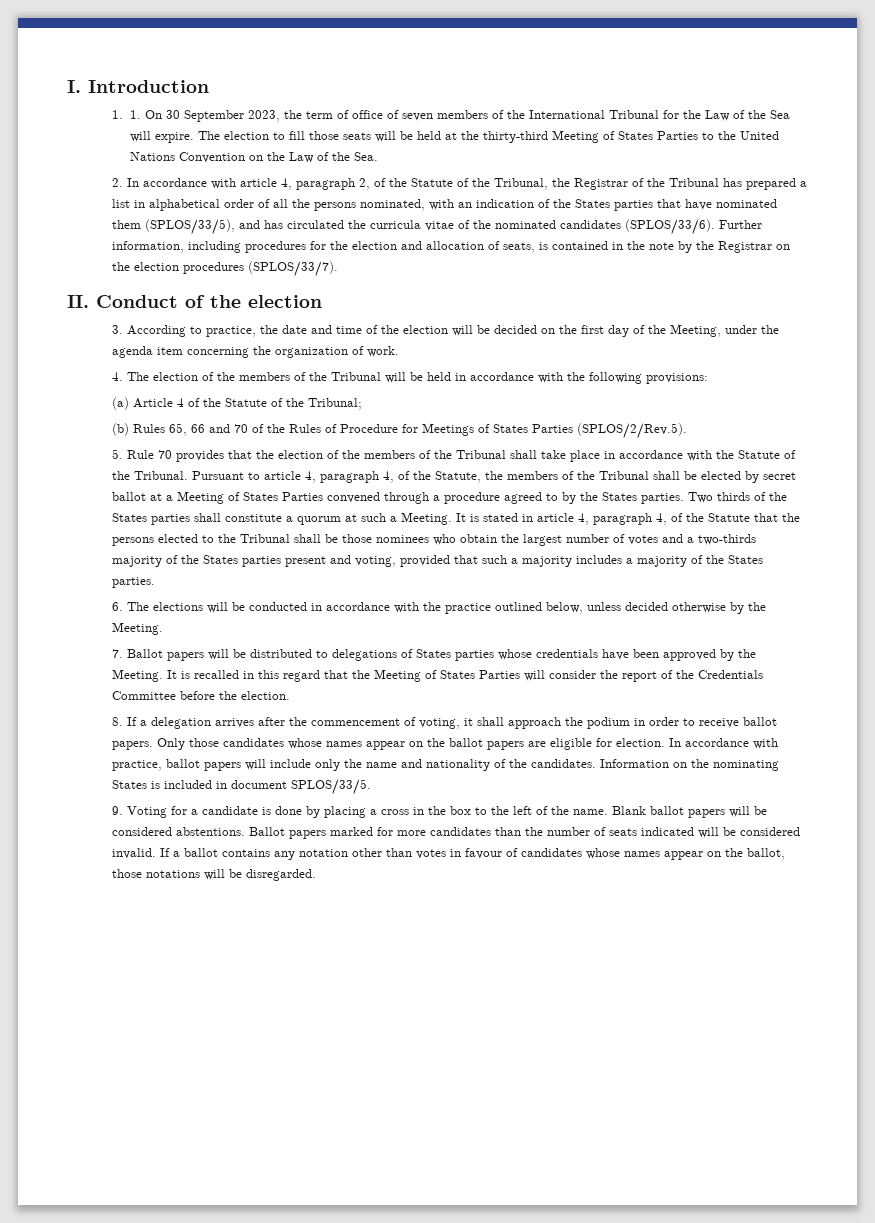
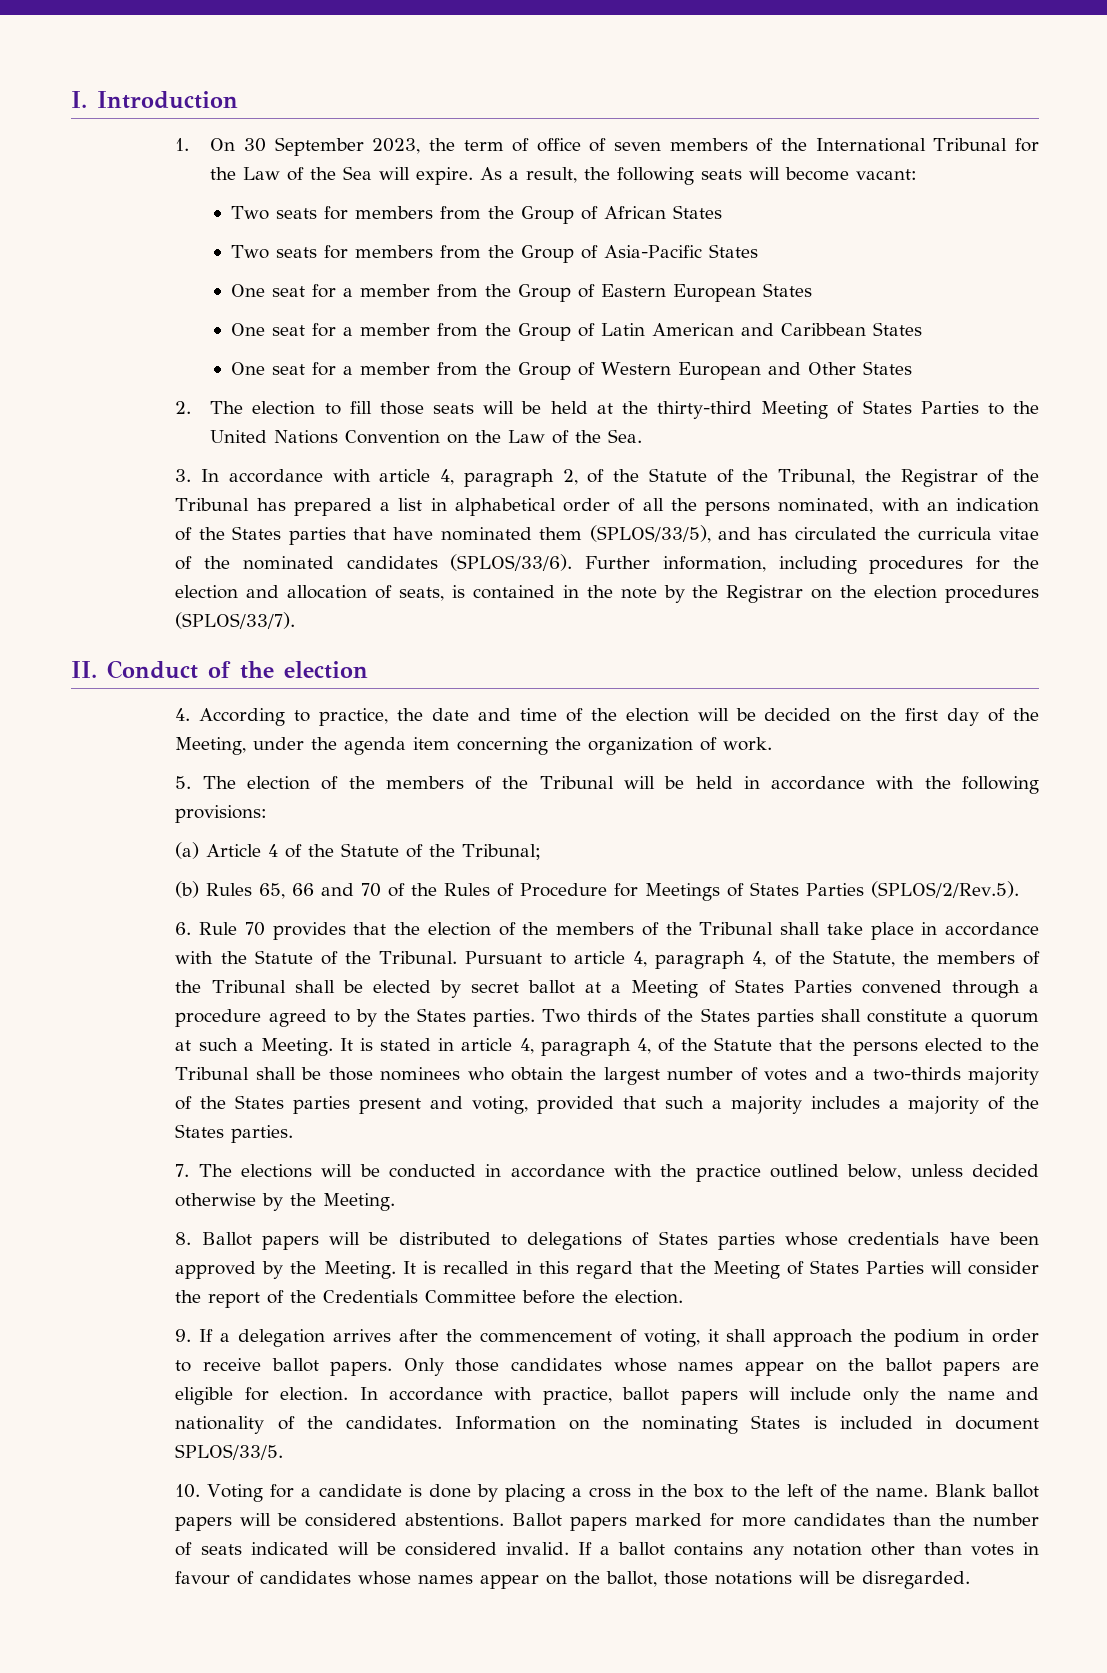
- 1. 1. On 30 September 2023, the term of office of seven members of the International Tribunal for the Law of the Sea will expire.
+ 1. On 30 September 2023, the term of office of seven members of the International Tribunal for the Law of the Sea will expire.
- The election to fill those seats will be held at the thirty-third Meeting of States Parties to the United Nations Convention on the Law of the Sea.
+ As a result, the following seats will become vacant:
+ Two seats for members from the Group of African States
+ Two seats for members from the Group of Asia-Pacific States
+ One seat for a member from the Group of Eastern European States
+ One seat for a member from the Group of Latin American and Caribbean States
+ One seat for a member from the Group of Western European and Other States
+ 2. The election to fill those seats will be held at the thirty-third Meeting of States Parties to the United Nations Convention on the Law of the Sea.
- 2. In accordance with article 4, paragraph 2, of the Statute of the Tribunal, the Registrar of the Tribunal has prepared a list in alphabetical order of all the persons nominated, with an indication of the States parties that have nominated them (SPLOS/33/5), and has circulated the curricula vitae of the nominated candidates (SPLOS/33/6).
+ 3. In accordance with article 4, paragraph 2, of the Statute of the Tribunal, the Registrar of the Tribunal has prepared a list in alphabetical order of all the persons nominated, with an indication of the States parties that have nominated them (SPLOS/33/5), and has circulated the curricula vitae of the nominated candidates (SPLOS/33/6).
- 3. According to practice, the date and time of the election will be decided on the first day of the Meeting, under the agenda item concerning the organization of work.
+ 4. According to practice, the date and time of the election will be decided on the first day of the Meeting, under the agenda item concerning the organization of work.
- 4. The election of the members of the Tribunal will be held in accordance with the following provisions:
+ 5. The election of the members of the Tribunal will be held in accordance with the following provisions:
- 5. Rule 70 provides that the election of the members of the Tribunal shall take place in accordance with the Statute of the Tribunal.
+ 6. Rule 70 provides that the election of the members of the Tribunal shall take place in accordance with the Statute of the Tribunal.
- 6. The elections will be conducted in accordance with the practice outlined below, unless decided otherwise by the Meeting.
+ 7. The elections will be conducted in accordance with the practice outlined below, unless decided otherwise by the Meeting.
- 7. Ballot papers will be distributed to delegations of States parties whose credentials have been approved by the Meeting.
+ 8. Ballot papers will be distributed to delegations of States parties whose credentials have been approved by the Meeting.
- 8. If a delegation arrives after the commencement of voting, it shall approach the podium in order to receive ballot papers.
+ 9. If a delegation arrives after the commencement of voting, it shall approach the podium in order to receive ballot papers.
- 9. Voting for a candidate is done by placing a cross in the box to the left of the name.
+ 10. Voting for a candidate is done by placing a cross in the box to the left of the name.

